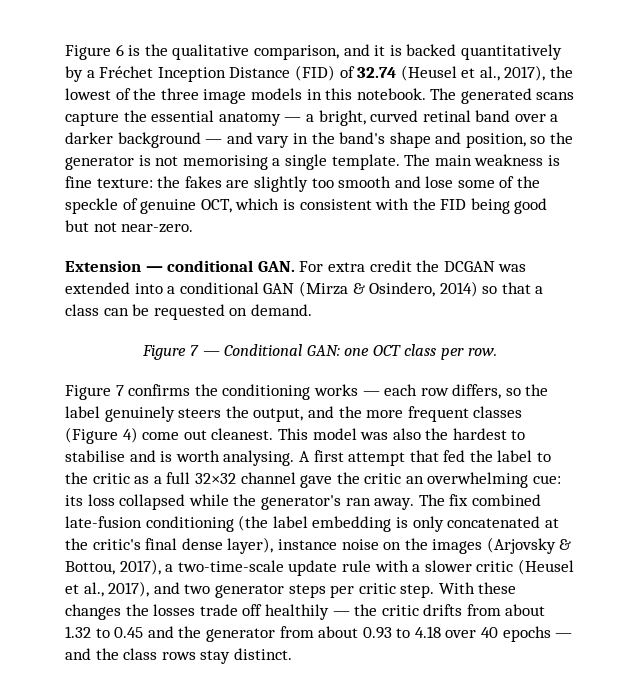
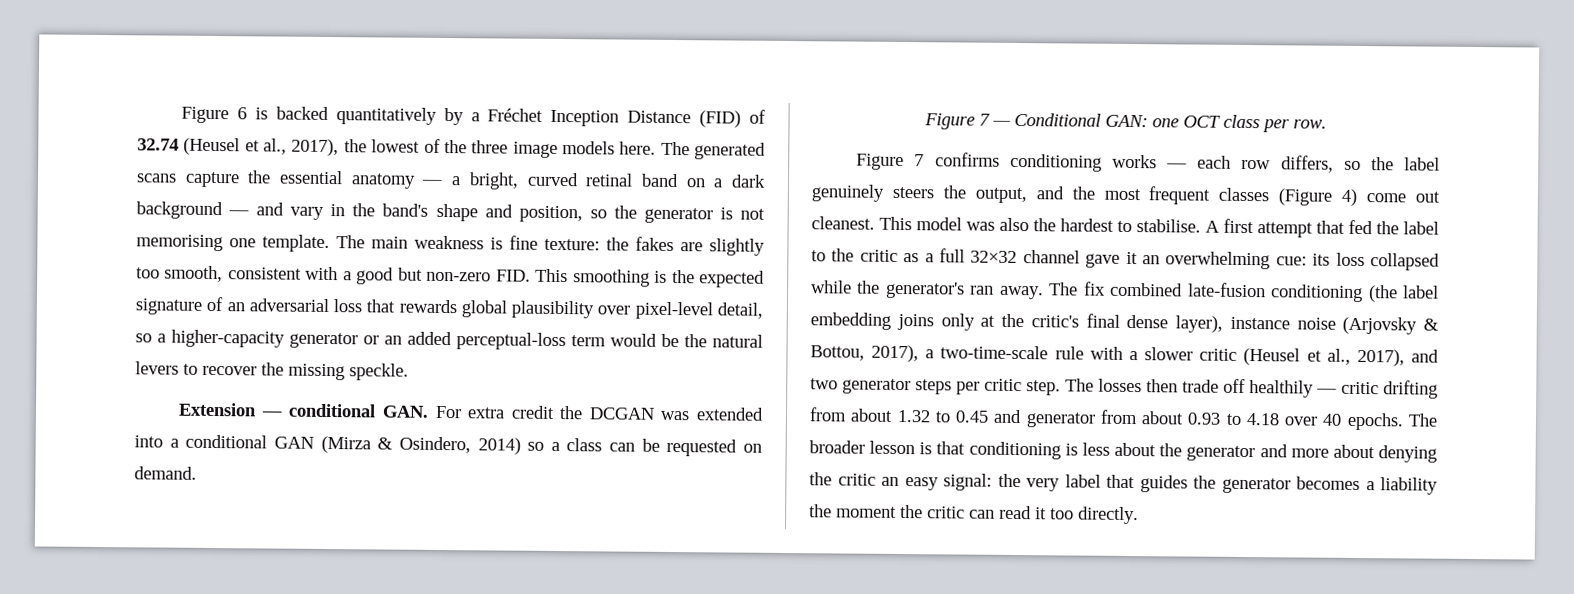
- Figure 6 is the qualitative comparison, and it is backed quantitatively by a Fréchet Inception Distance (FID) of 32.74 (Heusel et al., 2017), the lowest of the three image models in this notebook.
+ Figure 6 is backed quantitatively by a Fréchet Inception Distance (FID) of 32.74 (Heusel et al., 2017), the lowest of the three image models here.
- The generated scans capture the essential anatomy — a bright, curved retinal band over a darker background — and vary in the band's shape and position, so the generator is not memorising a single template.
+ The generated scans capture the essential anatomy — a bright, curved retinal band on a dark background — and vary in the band's shape and position, so the generator is not memorising one template.
- The main weakness is fine texture: the fakes are slightly too smooth and lose some of the speckle of genuine OCT, which is consistent with the FID being good but not near-zero.
+ The main weakness is fine texture: the fakes are slightly too smooth, consistent with a good but non-zero FID. This smoothing is the expected signature of an adversarial loss that rewards global plausibility over pixel-level detail, so a higher-capacity generator or an added perceptual-loss term would be the natural levers to recover the missing speckle.
- Extension — conditional GAN. For extra credit the DCGAN was extended into a conditional GAN (Mirza & Osindero, 2014) so that a class can be requested on demand.
+ Extension — conditional GAN. For extra credit the DCGAN was extended into a conditional GAN (Mirza & Osindero, 2014) so a class can be requested on demand.
- Figure 7 confirms the conditioning works — each row differs, so the label genuinely steers the output, and the more frequent classes (Figure 4) come out cleanest.
+ Figure 7 confirms conditioning works — each row differs, so the label genuinely steers the output, and the most frequent classes (Figure 4) come out cleanest.
- This model was also the hardest to stabilise and is worth analysing.
+ This model was also the hardest to stabilise.
- A first attempt that fed the label to the critic as a full 32×32 channel gave the critic an overwhelming cue: its loss collapsed while the generator's ran away.
+ A first attempt that fed the label to the critic as a full 32×32 channel gave it an overwhelming cue: its loss collapsed while the generator's ran away.
- The fix combined late-fusion conditioning (the label embedding is only concatenated at the critic's final dense layer), instance noise on the images (Arjovsky & Bottou, 2017), a two-time-scale update rule with a slower critic (Heusel et al., 2017), and two generator steps per critic step.
+ The fix combined late-fusion conditioning (the label embedding joins only at the critic's final dense layer), instance noise (Arjovsky & Bottou, 2017), a two-time-scale rule with a slower critic (Heusel et al., 2017), and two generator steps per critic step.
- With these changes the losses trade off healthily — the critic drifts from about 1.32 to 0.45 and the generator from about 0.93 to 4.18 over 40 epochs — and the class rows stay distinct.
+ The losses then trade off healthily — critic drifting from about 1.32 to 0.45 and generator from about 0.93 to 4.18 over 40 epochs. The broader lesson is that conditioning is less about the generator and more about denying the critic an easy signal: the very label that guides the generator becomes a liability the moment the critic can read it too directly.

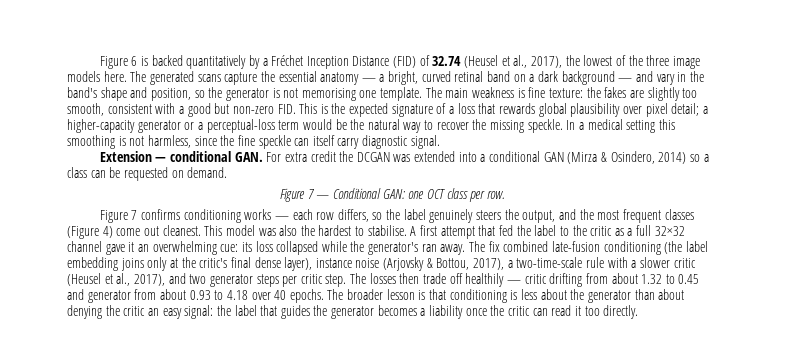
- The main weakness is fine texture: the fakes are slightly too smooth, consistent with a good but non-zero FID. This smoothing is the expected signature of an adversarial loss that rewards global plausibility over pixel-level detail, so a higher-capacity generator or an added perceptual-loss term would be the natural levers to recover the missing speckle.
+ The main weakness is fine texture: the fakes are slightly too smooth, consistent with a good but non-zero FID. This is the expected signature of a loss that rewards global plausibility over pixel detail; a higher-capacity generator or a perceptual-loss term would be the natural way to recover the missing speckle. In a medical setting this smoothing is not harmless, since the fine speckle can itself carry diagnostic signal.
- The broader lesson is that conditioning is less about the generator and more about denying the critic an easy signal: the very label that guides the generator becomes a liability the moment the critic can read it too directly.
+ The broader lesson is that conditioning is less about the generator than about denying the critic an easy signal: the label that guides the generator becomes a liability once the critic can read it too directly.

